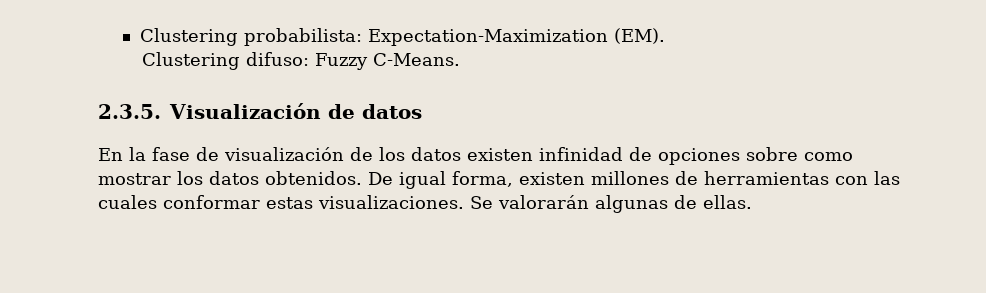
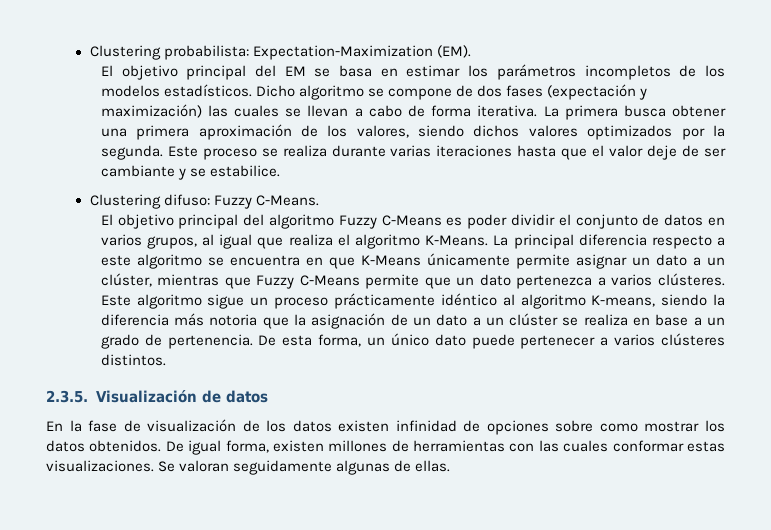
+ El objetivo principal del EM se basa en estimar los parámetros incompletos de los modelos estadísticos. Dicho algoritmo se compone de dos fases (expectación y maximización) las cuales se llevan a cabo de forma iterativa. La primera busca obtener una primera aproximación de los valores, siendo dichos valores optimizados por la segunda. Este proceso se realiza durante varias iteraciones hasta que el valor deje de ser cambiante y se estabilice.
  Clustering difuso: Fuzzy C-Means.
+ El objetivo principal del algoritmo Fuzzy C-Means es poder dividir el conjunto de datos en varios grupos, al igual que realiza el algoritmo K-Means. La principal diferencia respecto a este algoritmo se encuentra en que K-Means únicamente permite asignar un dato a un clúster, mientras que Fuzzy C-Means permite que un dato pertenezca a varios clústeres. Este algoritmo sigue un proceso prácticamente idéntico al algoritmo K-means, siendo la diferencia más notoria que la asignación de un dato a un clúster se realiza en base a un grado de pertenencia. De esta forma, un único dato puede pertenecer a varios clústeres distintos.
- Se valorarán algunas de ellas.
+ Se valoran seguidamente algunas de ellas.

